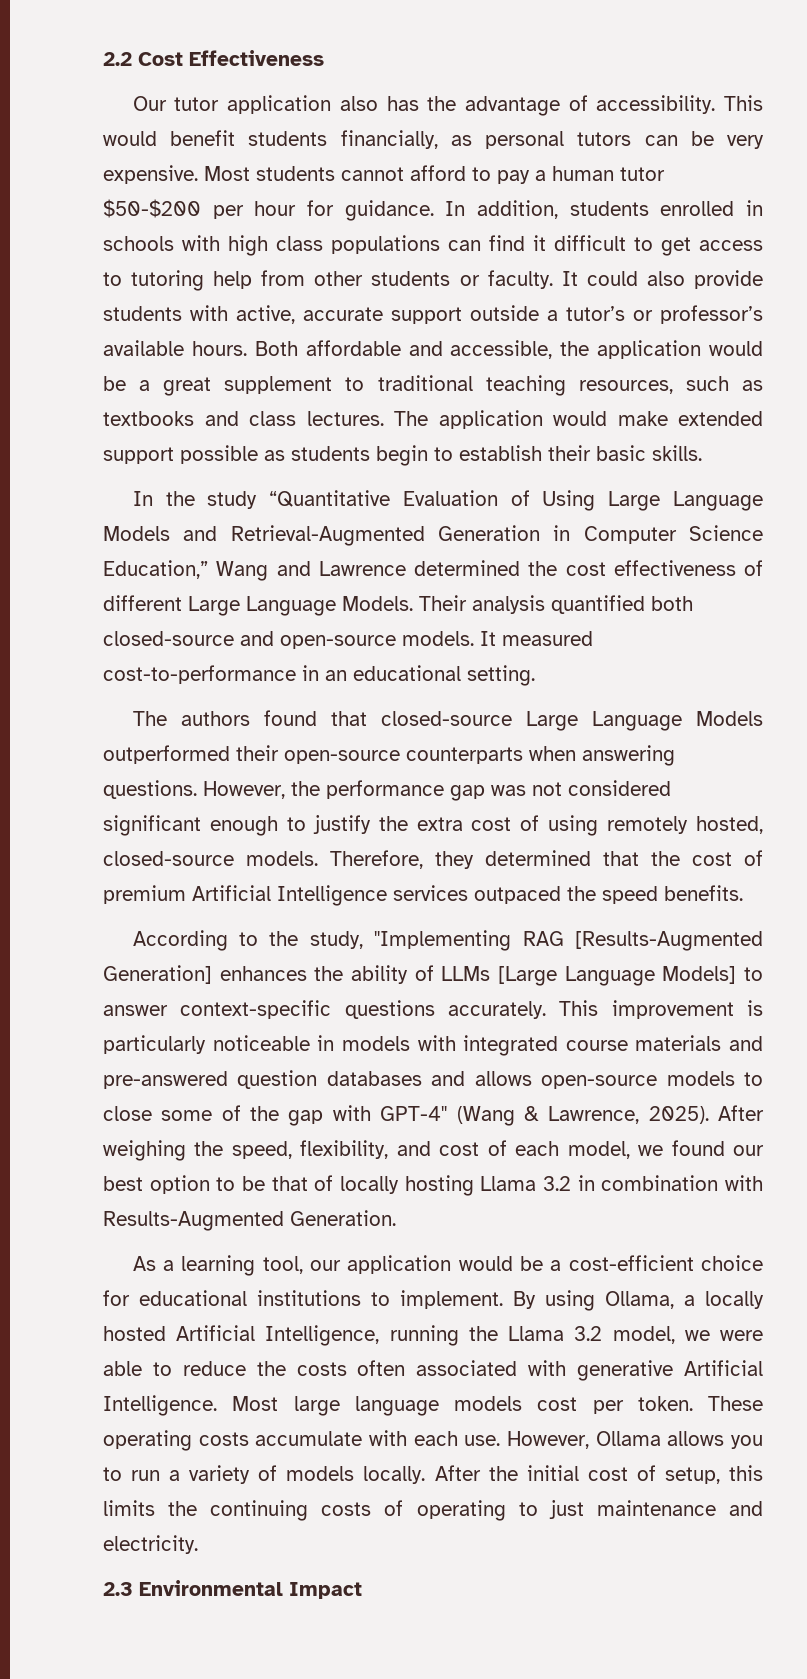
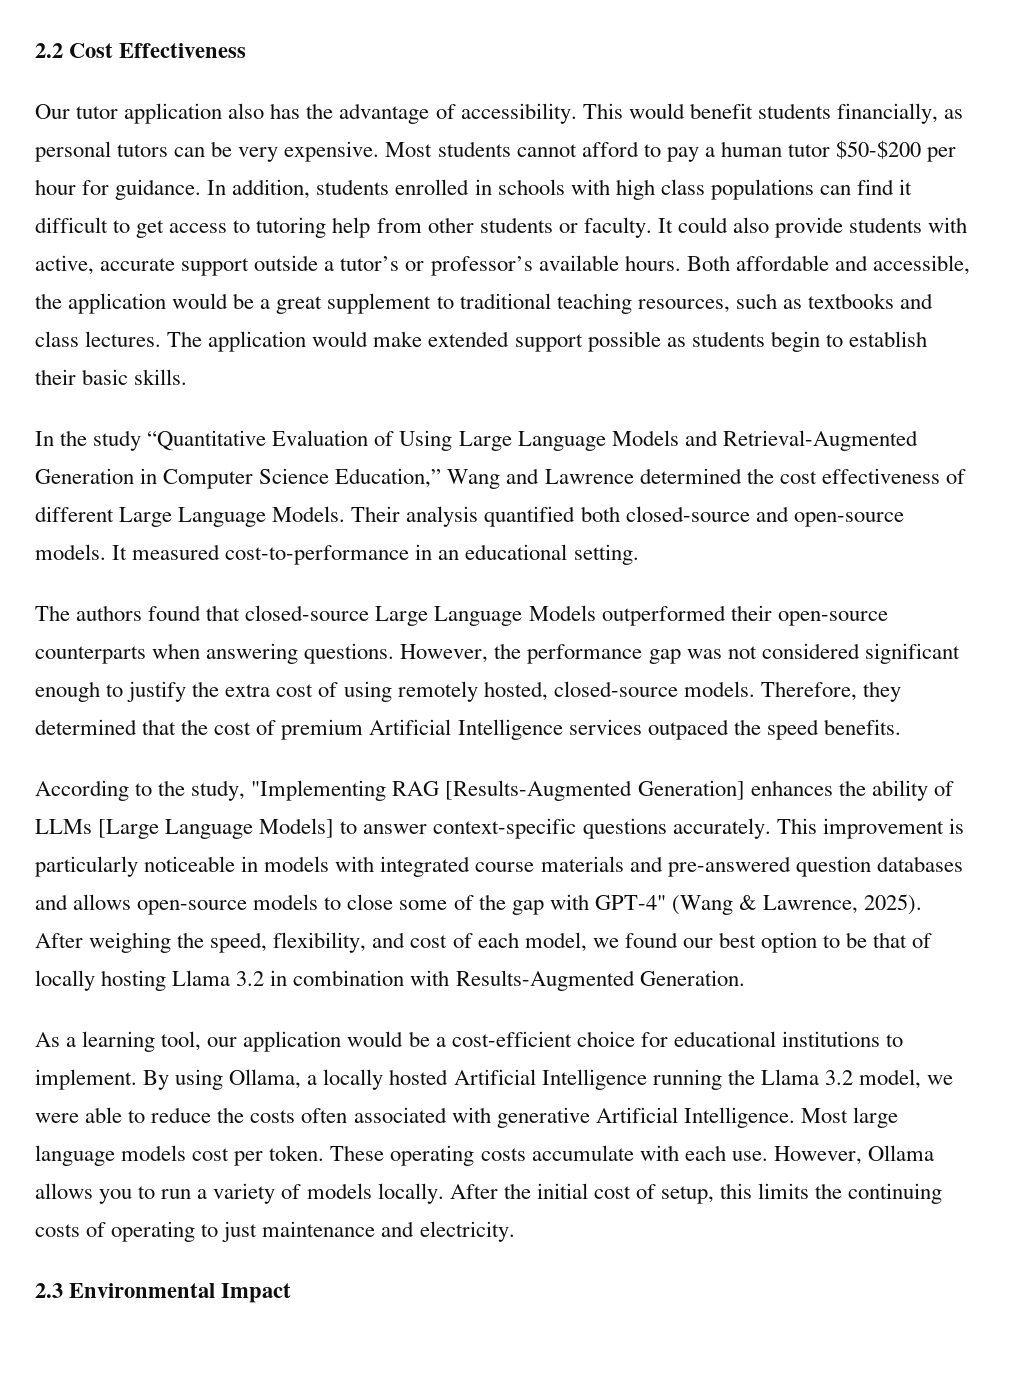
- By using Ollama, a locally hosted Artificial Intelligence, running the Llama 3.2 model, we were able to reduce the costs often associated with generative Artificial Intelligence.
+ By using Ollama, a locally hosted Artificial Intelligence running the Llama 3.2 model, we were able to reduce the costs often associated with generative Artificial Intelligence.

